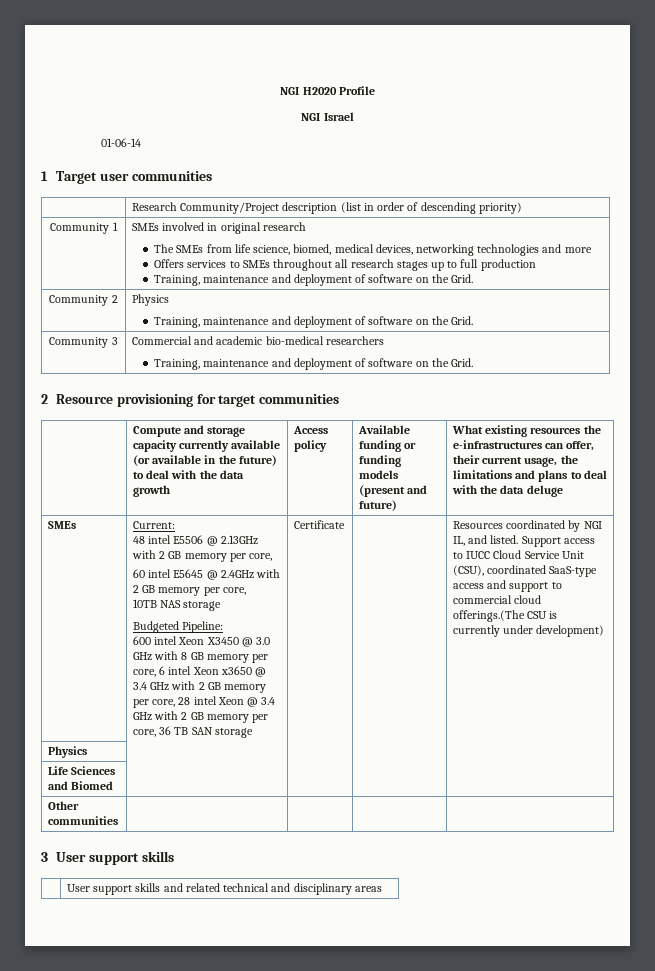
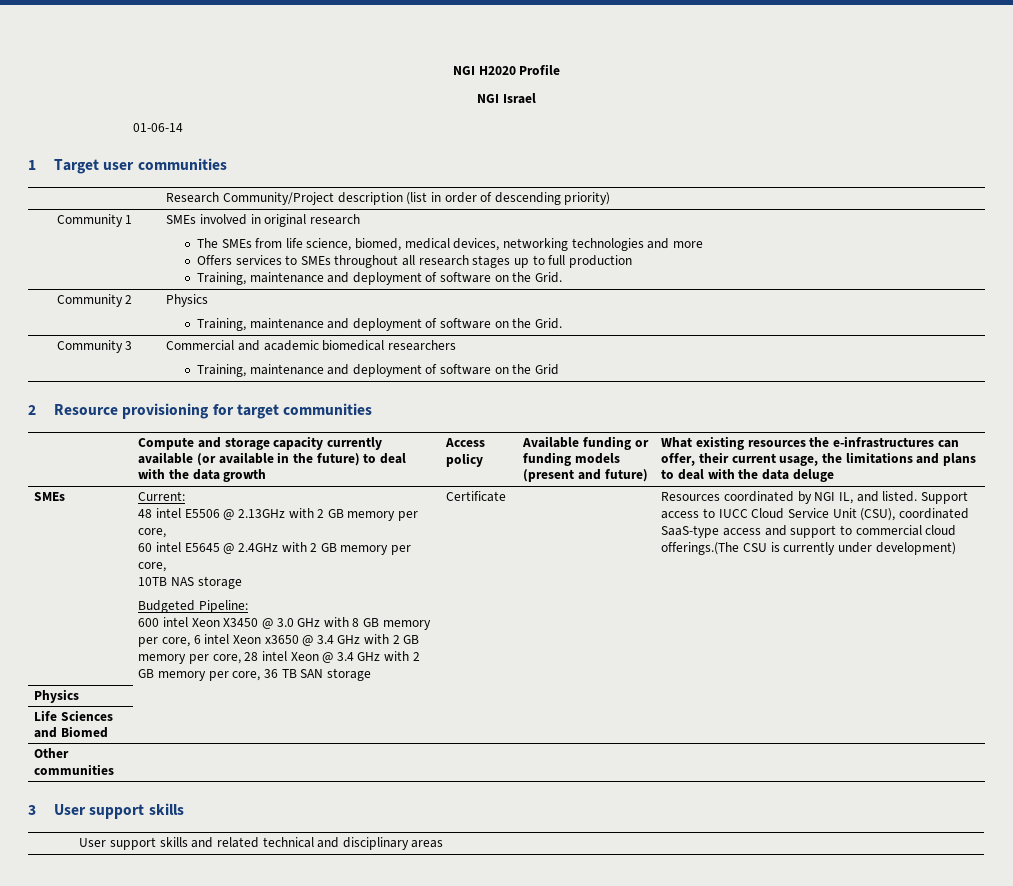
- Community 3 | Commercial and academic bio-medical researchers
- Training, maintenance and deployment of software on the Grid.
+ Community 3 | Commercial and academic biomedical researchers
+ Training, maintenance and deployment of software on the Grid

